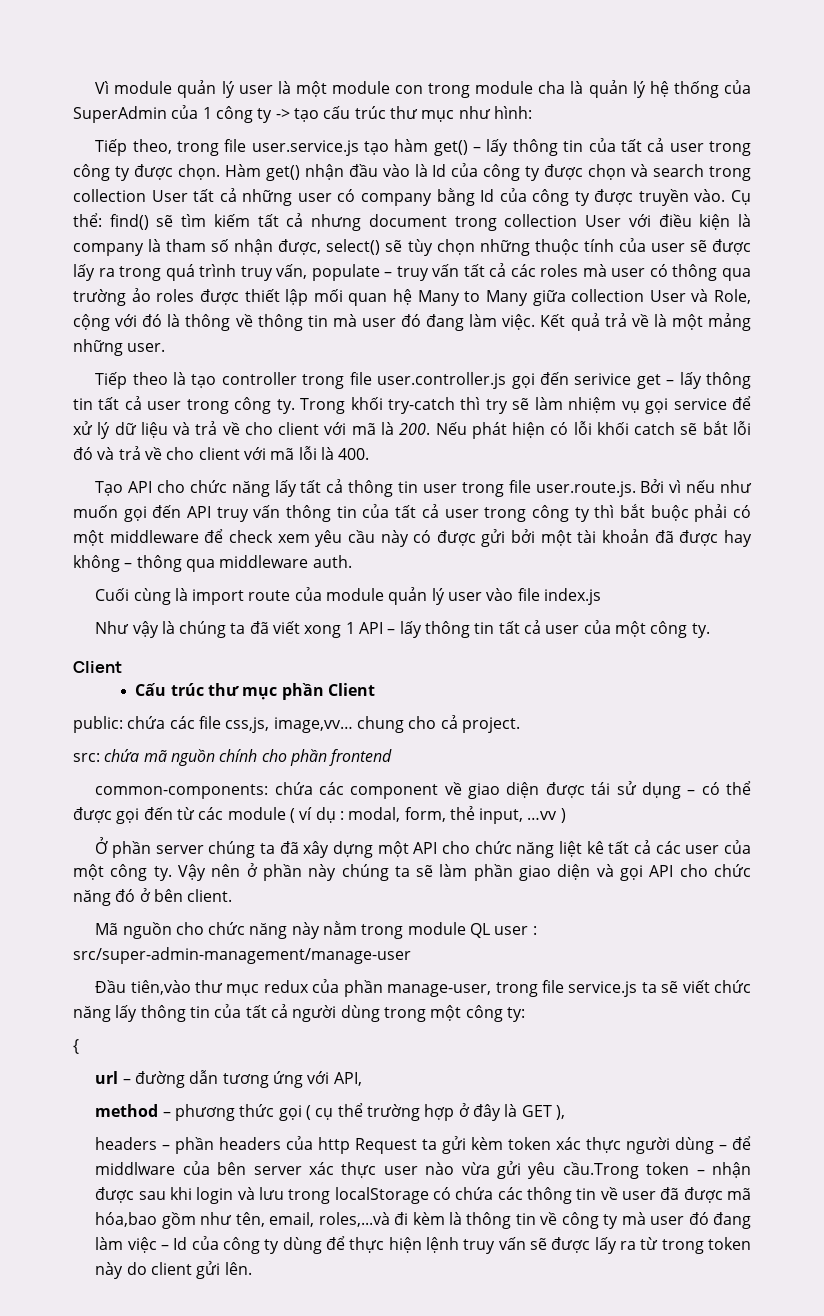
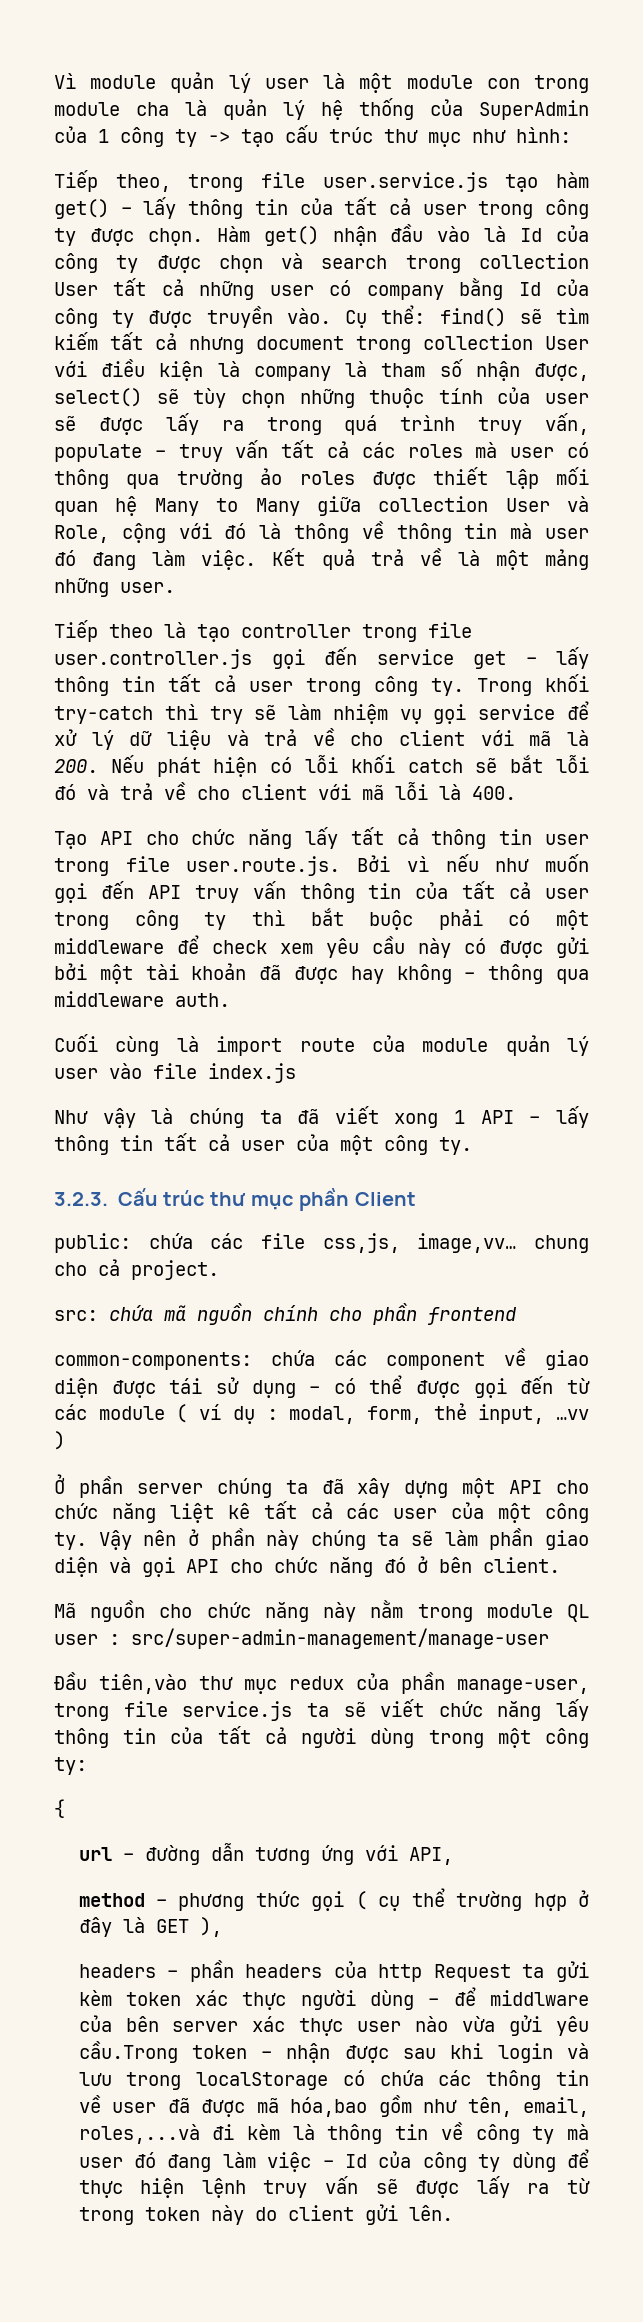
- Tiếp theo là tạo controller trong file user.controller.js gọi đến serivice get – lấy thông tin tất cả user trong công ty.
+ Tiếp theo là tạo controller trong file user.controller.js gọi đến service get – lấy thông tin tất cả user trong công ty.
  Như vậy là chúng ta đã viết xong 1 API – lấy thông tin tất cả user của một công ty.
- Client
- Cấu trúc thư mục phần Client
+ 3.2.3. Cấu trúc thư mục phần Client

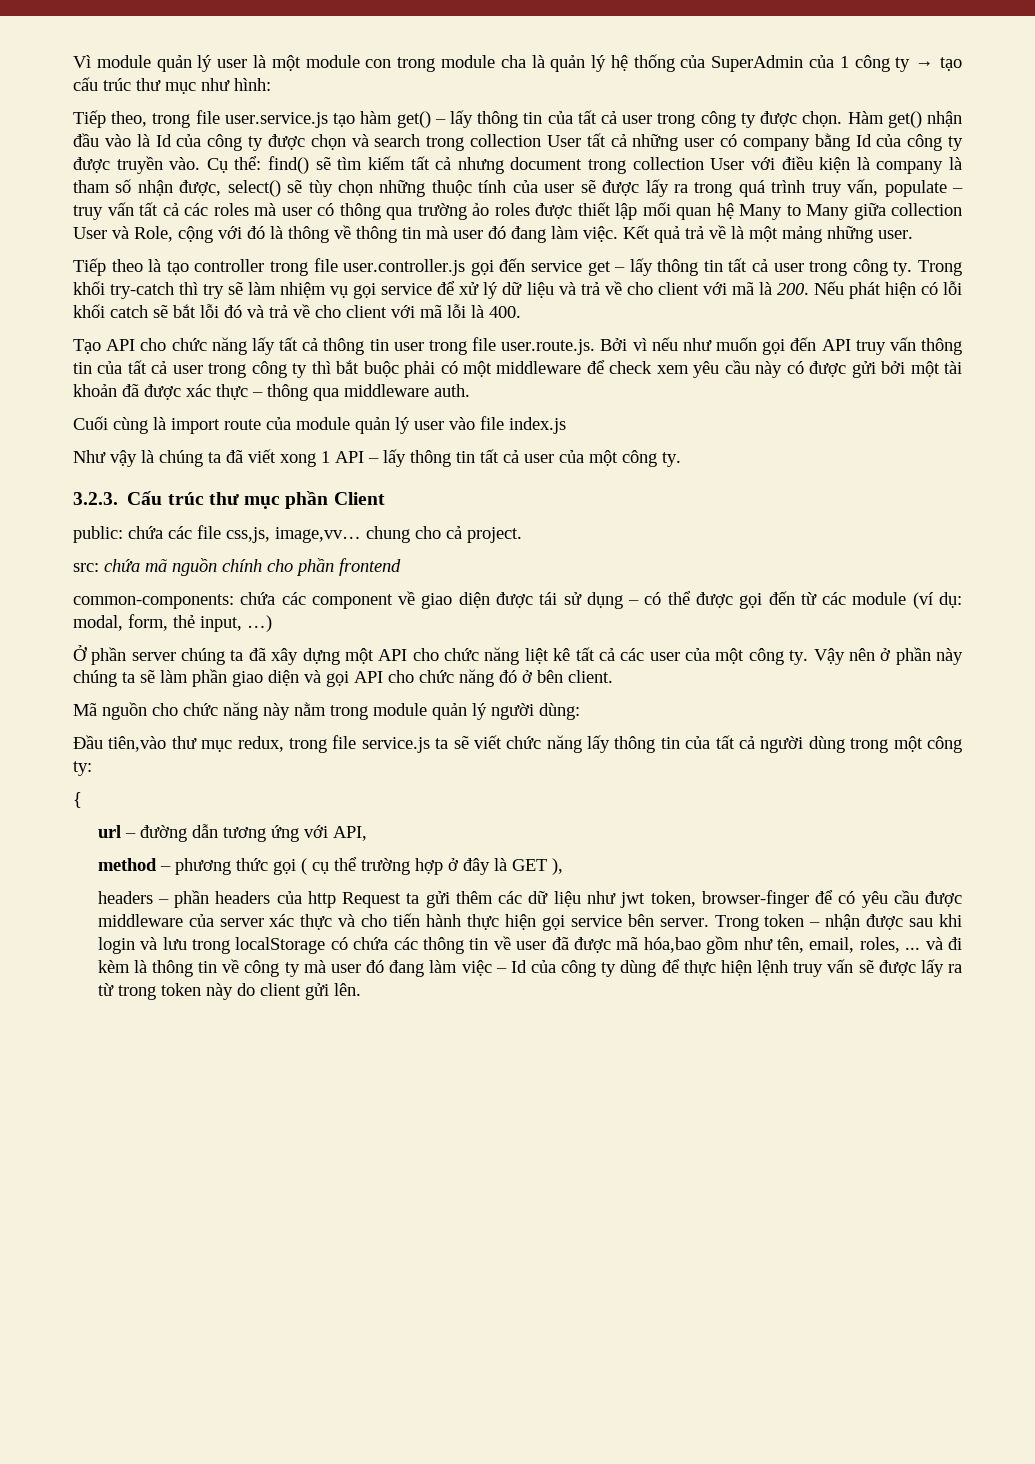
- Vì module quản lý user là một module con trong module cha là quản lý hệ thống của SuperAdmin của 1 công ty -> tạo cấu trúc thư mục như hình:
+ Vì module quản lý user là một module con trong module cha là quản lý hệ thống của SuperAdmin của 1 công ty → tạo cấu trúc thư mục như hình:
- Tạo API cho chức năng lấy tất cả thông tin user trong file user.route.js. Bởi vì nếu như muốn gọi đến API truy vấn thông tin của tất cả user trong công ty thì bắt buộc phải có một middleware để check xem yêu cầu này có được gửi bởi một tài khoản đã được hay không – thông qua middleware auth.
+ Tạo API cho chức năng lấy tất cả thông tin user trong file user.route.js. Bởi vì nếu như muốn gọi đến API truy vấn thông tin của tất cả user trong công ty thì bắt buộc phải có một middleware để check xem yêu cầu này có được gửi bởi một tài khoản đã được xác thực – thông qua middleware auth.
- common-components: chứa các component về giao diện được tái sử dụng – có thể được gọi đến từ các module ( ví dụ : modal, form, thẻ input, …vv )
+ common-components: chứa các component về giao diện được tái sử dụng – có thể được gọi đến từ các module (ví dụ: modal, form, thẻ input, …)
- Mã nguồn cho chức năng này nằm trong module QL user : src/super-admin-management/manage-user
+ Mã nguồn cho chức năng này nằm trong module quản lý người dùng:
- Đầu tiên,vào thư mục redux của phần manage-user, trong file service.js ta sẽ viết chức năng lấy thông tin của tất cả người dùng trong một công ty:
+ Đầu tiên,vào thư mục redux, trong file service.js ta sẽ viết chức năng lấy thông tin của tất cả người dùng trong một công ty:
- headers – phần headers của http Request ta gửi kèm token xác thực người dùng – để middlware của bên server xác thực user nào vừa gửi yêu cầu.Trong token – nhận được sau khi login và lưu trong localStorage có chứa các thông tin về user đã được mã hóa,bao gồm như tên, email, roles,...và đi kèm là thông tin về công ty mà user đó đang làm việc – Id của công ty dùng để thực hiện lệnh truy vấn sẽ được lấy ra từ trong token này do client gửi lên.
+ headers – phần headers của http Request ta gửi thêm các dữ liệu như jwt token, browser-finger để có yêu cầu được middleware của server xác thực và cho tiến hành thực hiện gọi service bên server. Trong token – nhận được sau khi login và lưu trong localStorage có chứa các thông tin về user đã được mã hóa,bao gồm như tên, email, roles, ... và đi kèm là thông tin về công ty mà user đó đang làm việc – Id của công ty dùng để thực hiện lệnh truy vấn sẽ được lấy ra từ trong token này do client gửi lên.

